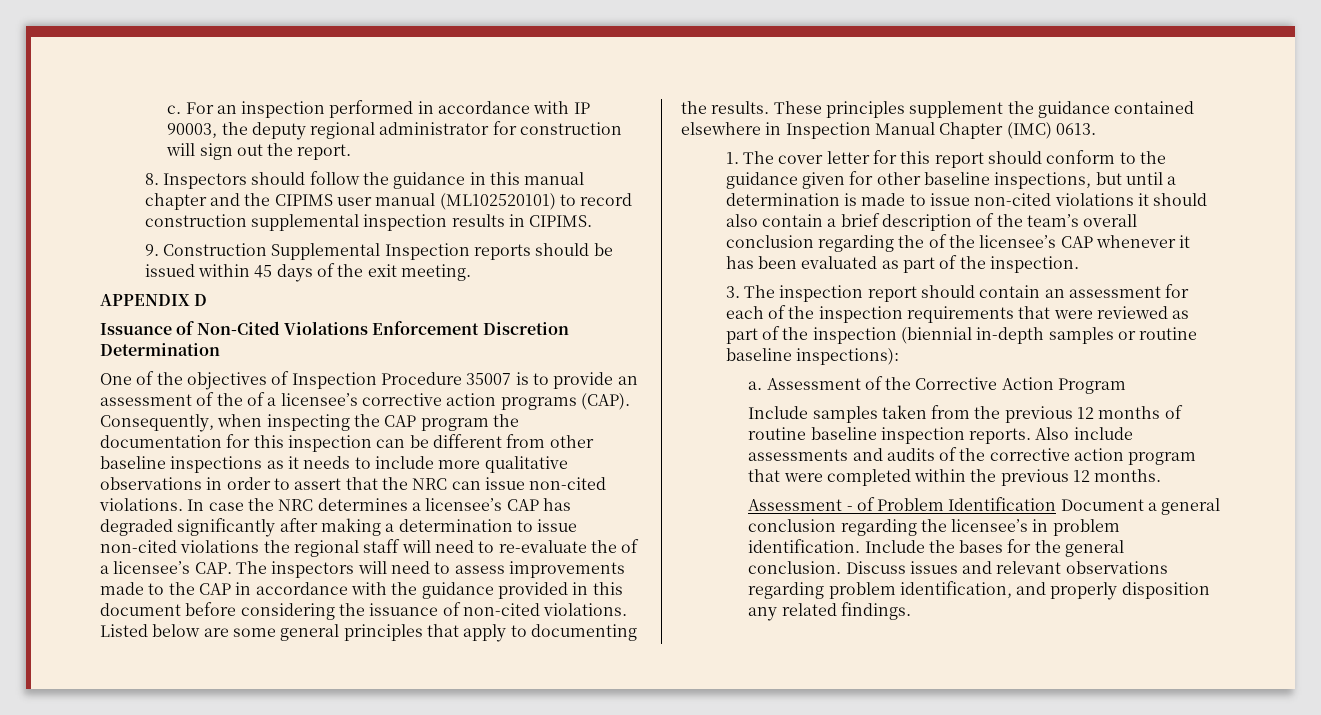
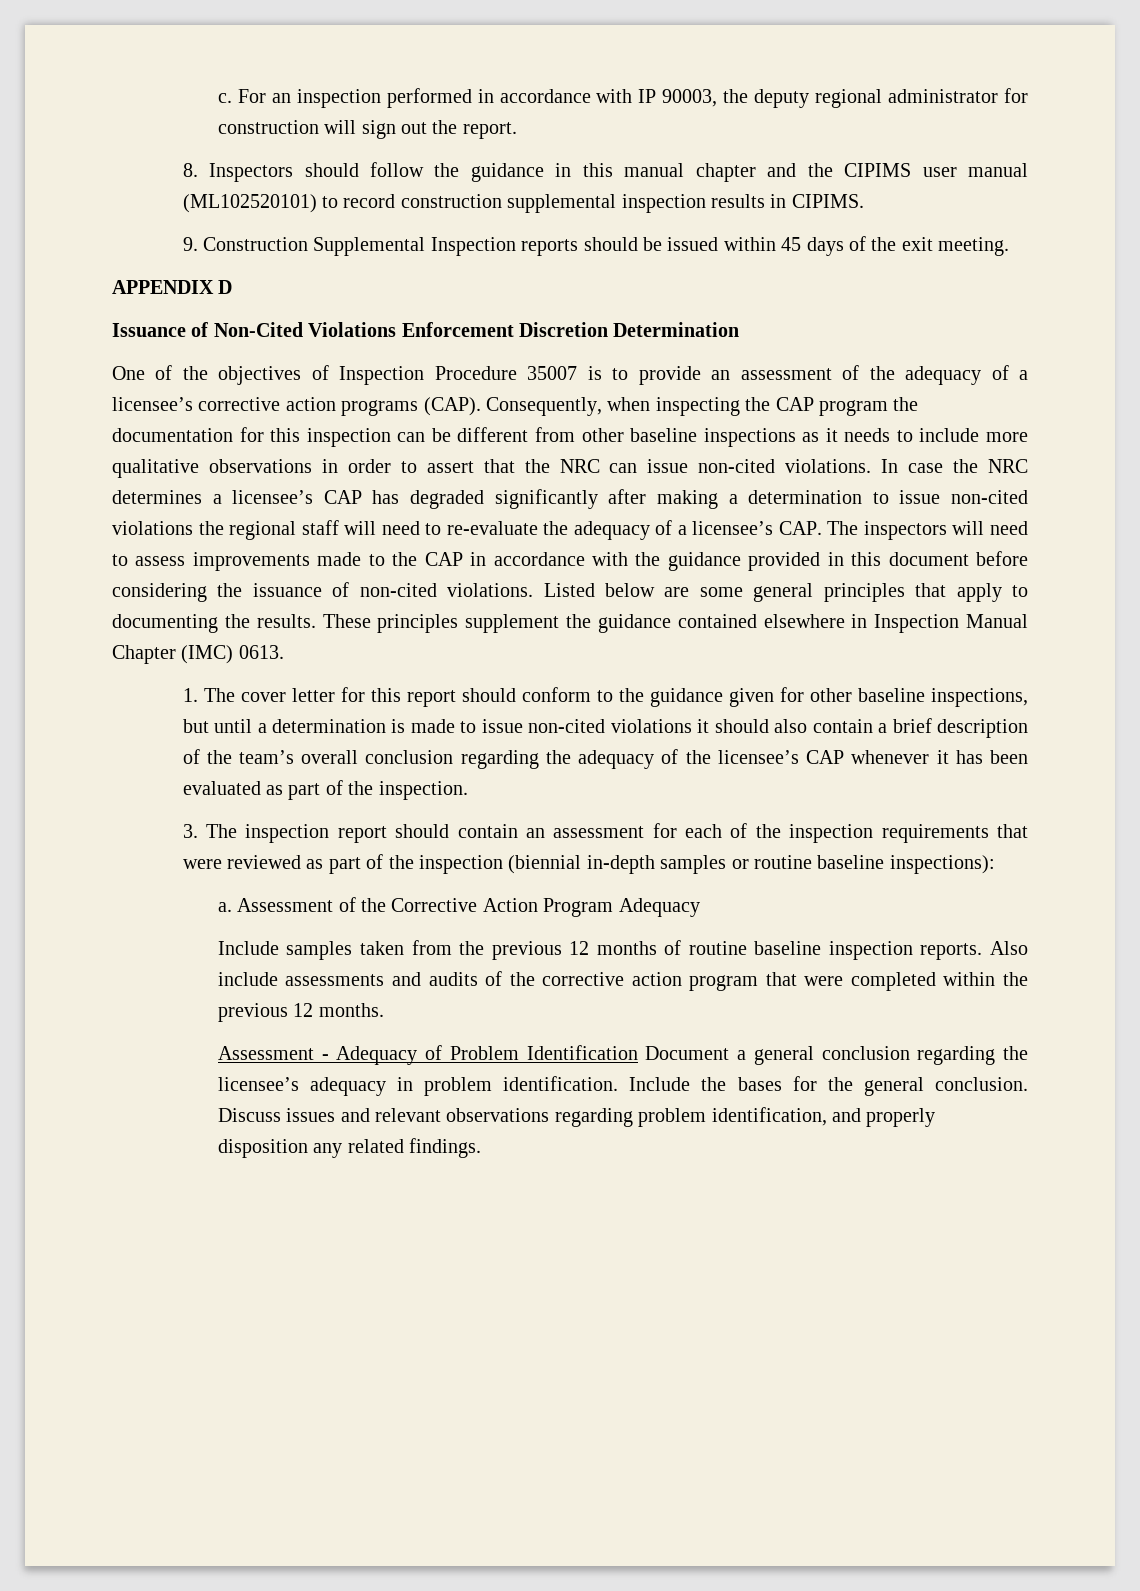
- One of the objectives of Inspection Procedure 35007 is to provide an assessment of the of a licensee’s corrective action programs (CAP).
+ One of the objectives of Inspection Procedure 35007 is to provide an assessment of the adequacy of a licensee’s corrective action programs (CAP).
- In case the NRC determines a licensee’s CAP has degraded significantly after making a determination to issue non-cited violations the regional staff will need to re-evaluate the of a licensee’s CAP. The inspectors will need to assess improvements made to the CAP in accordance with the guidance provided in this document before considering the issuance of non-cited violations.
+ In case the NRC determines a licensee’s CAP has degraded significantly after making a determination to issue non-cited violations the regional staff will need to re-evaluate the adequacy of a licensee’s CAP. The inspectors will need to assess improvements made to the CAP in accordance with the guidance provided in this document before considering the issuance of non-cited violations.
- 1. The cover letter for this report should conform to the guidance given for other baseline inspections, but until a determination is made to issue non-cited violations it should also contain a brief description of the team’s overall conclusion regarding the of the licensee’s CAP whenever it has been evaluated as part of the inspection.
+ 1. The cover letter for this report should conform to the guidance given for other baseline inspections, but until a determination is made to issue non-cited violations it should also contain a brief description of the team’s overall conclusion regarding the adequacy of the licensee’s CAP whenever it has been evaluated as part of the inspection.
- Assessment of the Corrective Action Program
+ Assessment of the Corrective Action Program Adequacy
- Assessment - of Problem Identification Document a general conclusion regarding the licensee’s in problem identification.
+ Assessment - Adequacy of Problem Identification Document a general conclusion regarding the licensee’s adequacy in problem identification.

